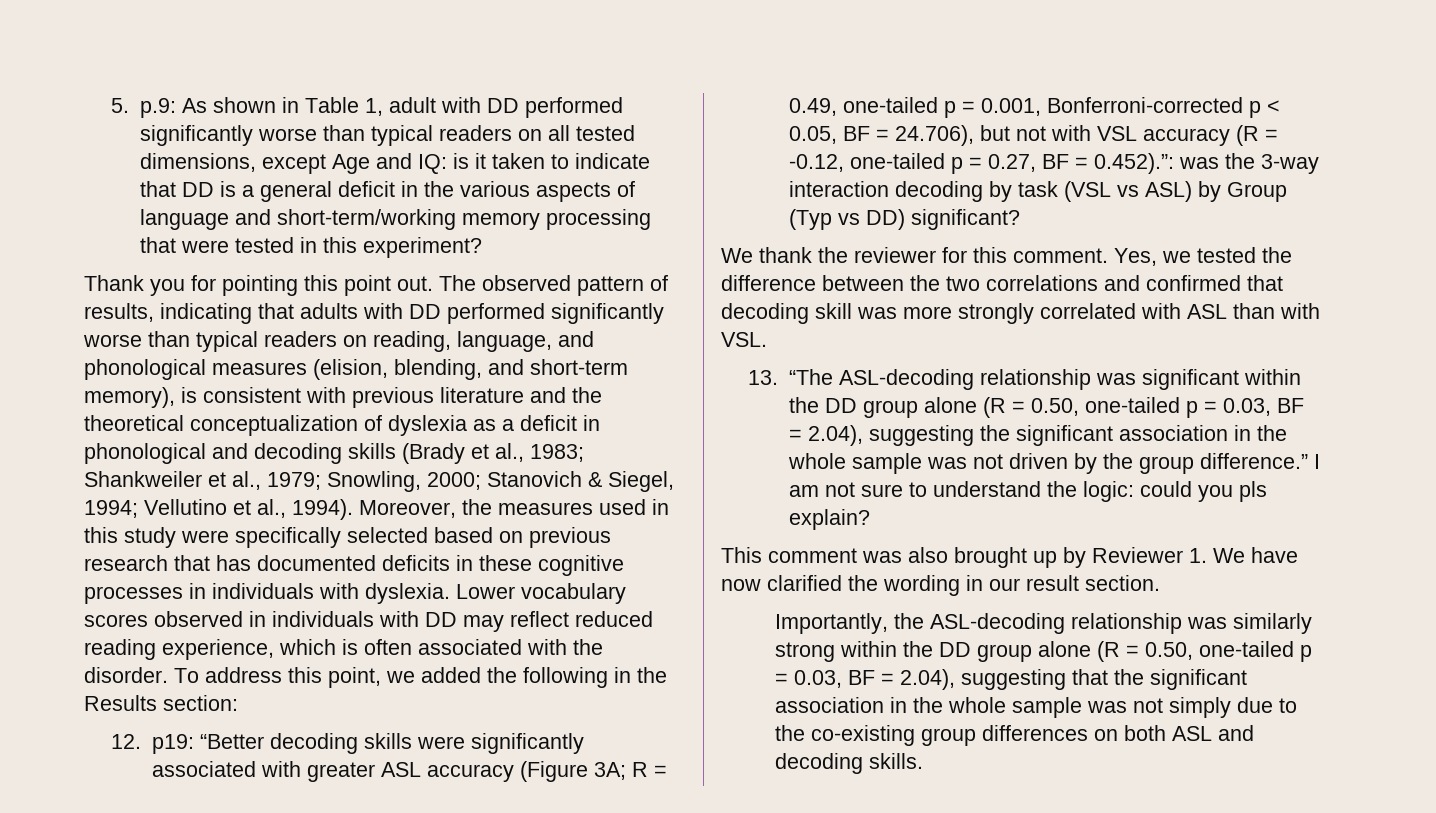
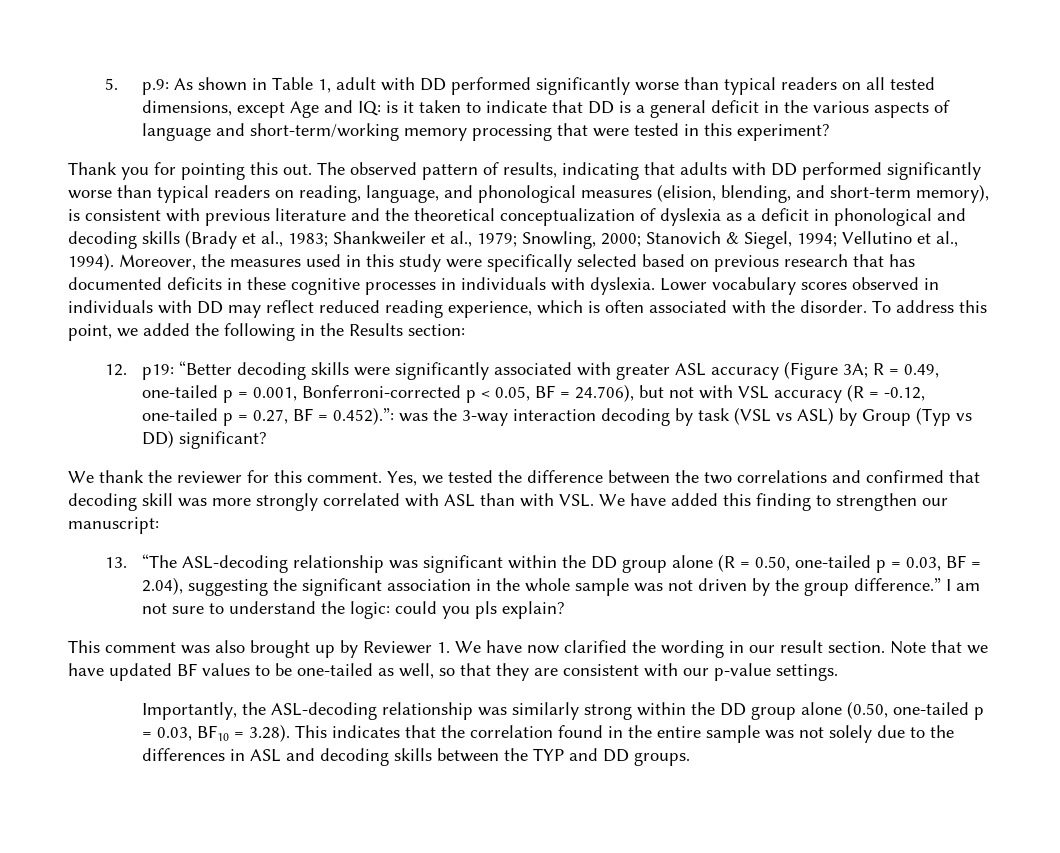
- Thank you for pointing this point out.
+ Thank you for pointing this out.
- Yes, we tested the difference between the two correlations and confirmed that decoding skill was more strongly correlated with ASL than with VSL.
+ Yes, we tested the difference between the two correlations and confirmed that decoding skill was more strongly correlated with ASL than with VSL. We have added this finding to strengthen our manuscript:
+ Note that we have updated BF values to be one-tailed as well, so that they are consistent with our p-value settings.
- Importantly, the ASL-decoding relationship was similarly strong within the DD group alone (R = 0.50, one-tailed p = 0.03, BF = 2.04), suggesting that the significant association in the whole sample was not simply due to the co-existing group differences on both ASL and decoding skills.
+ Importantly, the ASL-decoding relationship was similarly strong within the DD group alone (0.50, one-tailed p = 0.03, BF10 = 3.28). This indicates that the correlation found in the entire sample was not solely due to the differences in ASL and decoding skills between the TYP and DD groups.

